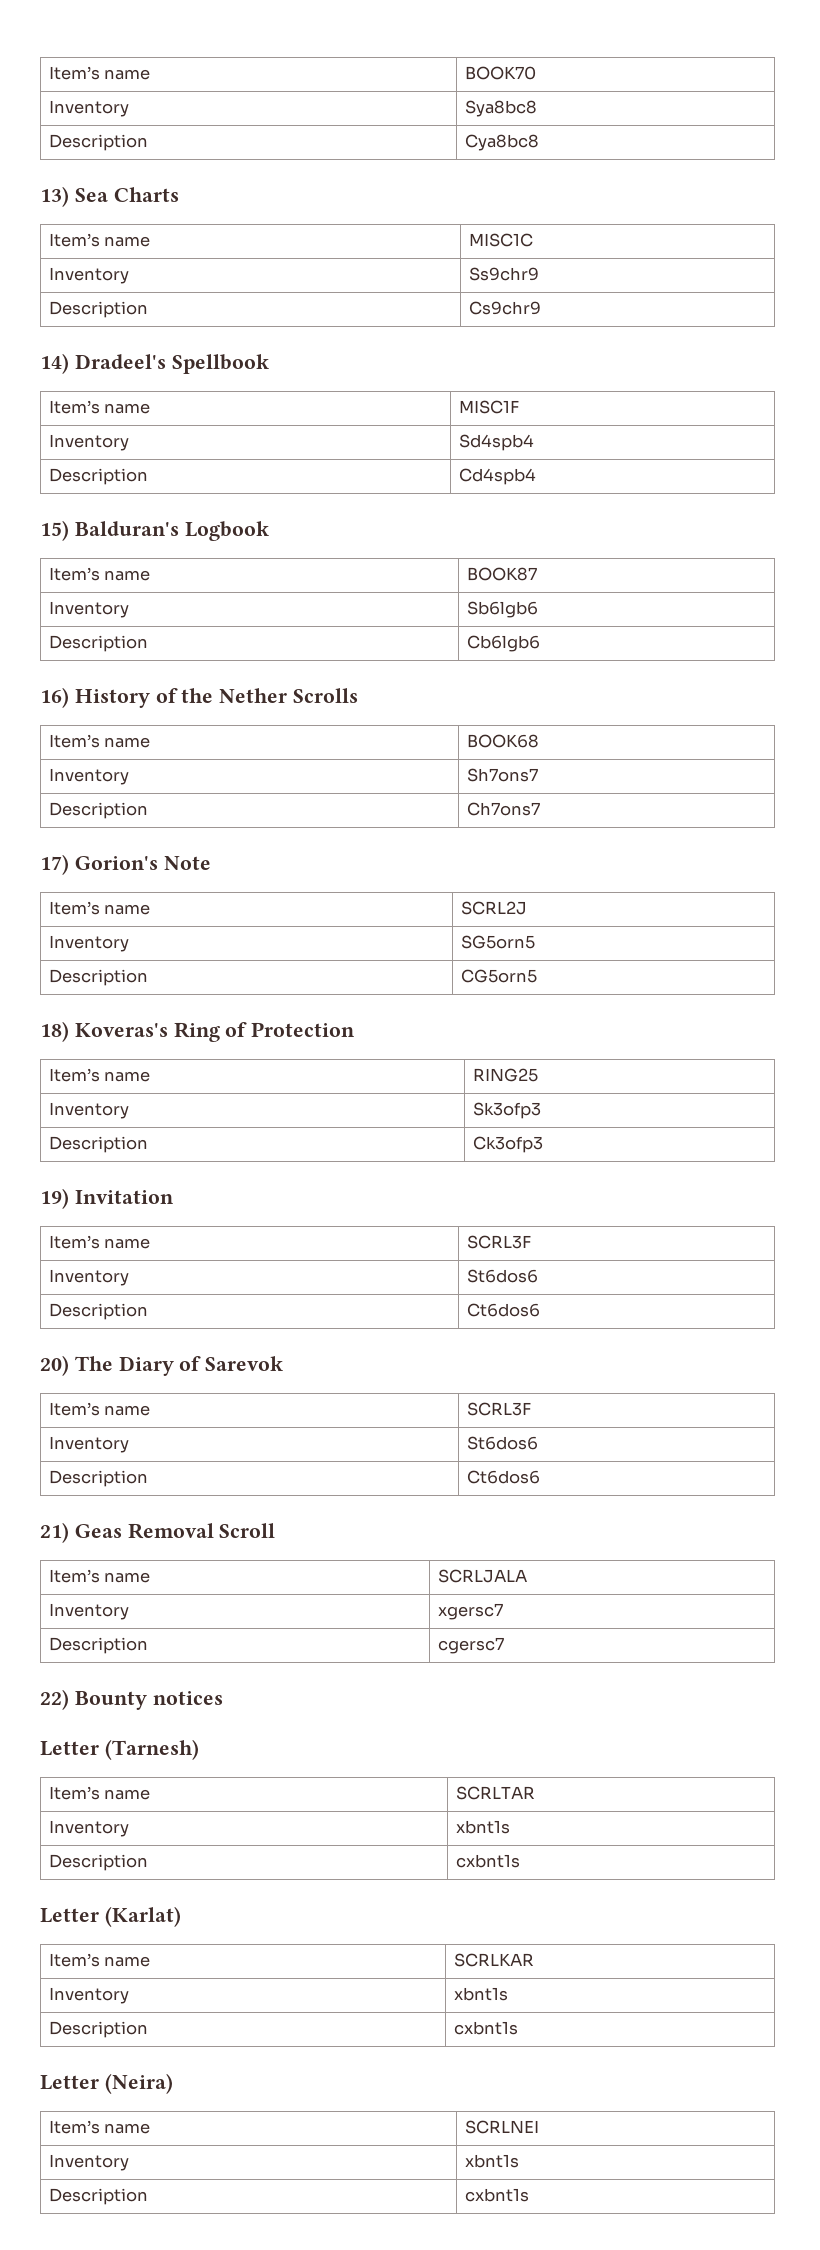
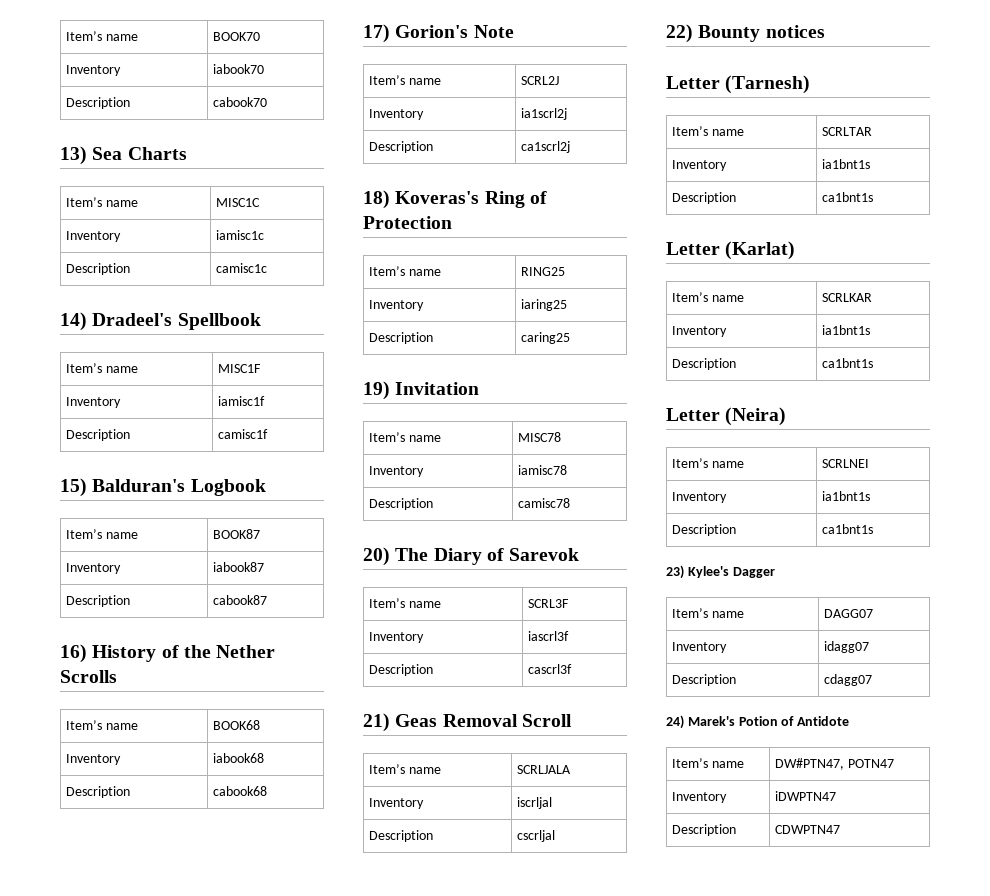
- Inventory | Sya8bc8
- Description | Cya8bc8
+ Inventory | iabook70
+ Description | cabook70
- Inventory | Ss9chr9
- Description | Cs9chr9
+ Inventory | iamisc1c
+ Description | camisc1c
- Inventory | Sd4spb4
- Description | Cd4spb4
+ Inventory | iamisc1f
+ Description | camisc1f
- Inventory | Sb6lgb6
- Description | Cb6lgb6
+ Inventory | iabook87
+ Description | cabook87
- Inventory | Sh7ons7
- Description | Ch7ons7
+ Inventory | iabook68
+ Description | cabook68
- Inventory | SG5orn5
- Description | CG5orn5
+ Inventory | ia1scrl2j
+ Description | ca1scrl2j
- Inventory | Sk3ofp3
- Description | Ck3ofp3
+ Inventory | iaring25
+ Description | caring25
  19) Invitation
- Item’s name | SCRL3F
- Inventory | St6dos6
- Description | Ct6dos6
+ Item’s name | MISC78
+ Inventory | iamisc78
+ Description | camisc78
  20) The Diary of Sarevok
  Item’s name | SCRL3F
- Inventory | St6dos6
- Description | Ct6dos6
+ Inventory | iascrl3f
+ Description | cascrl3f
- Inventory | xgersc7
- Description | cgersc7
+ Inventory | iscrljal
+ Description | сscrljal
  Item’s name | SCRLTAR
- Inventory | xbnt1s
- Description | cxbnt1s
+ Inventory | ia1bnt1s
+ Description | ca1bnt1s
  Item’s name | SCRLKAR
- Inventory | xbnt1s
- Description | cxbnt1s
+ Inventory | ia1bnt1s
+ Description | ca1bnt1s
  Item’s name | SCRLNEI
- Inventory | xbnt1s
- Description | cxbnt1s
+ Inventory | ia1bnt1s
+ Description | ca1bnt1s
+ 23) Kylee's Dagger
+ Item’s name | DAGG07
+ Inventory | idagg07
+ Description | cdagg07
+ 24) Marek's Potion of Antidote
+ Item’s name | DW#PTN47, POTN47
+ Inventory | iDWPTN47
+ Description | CDWPTN47

